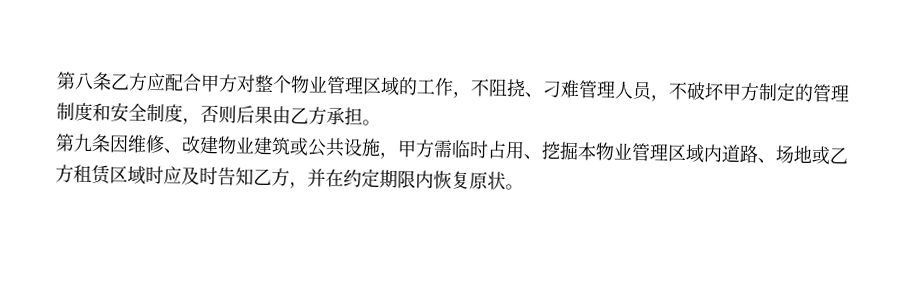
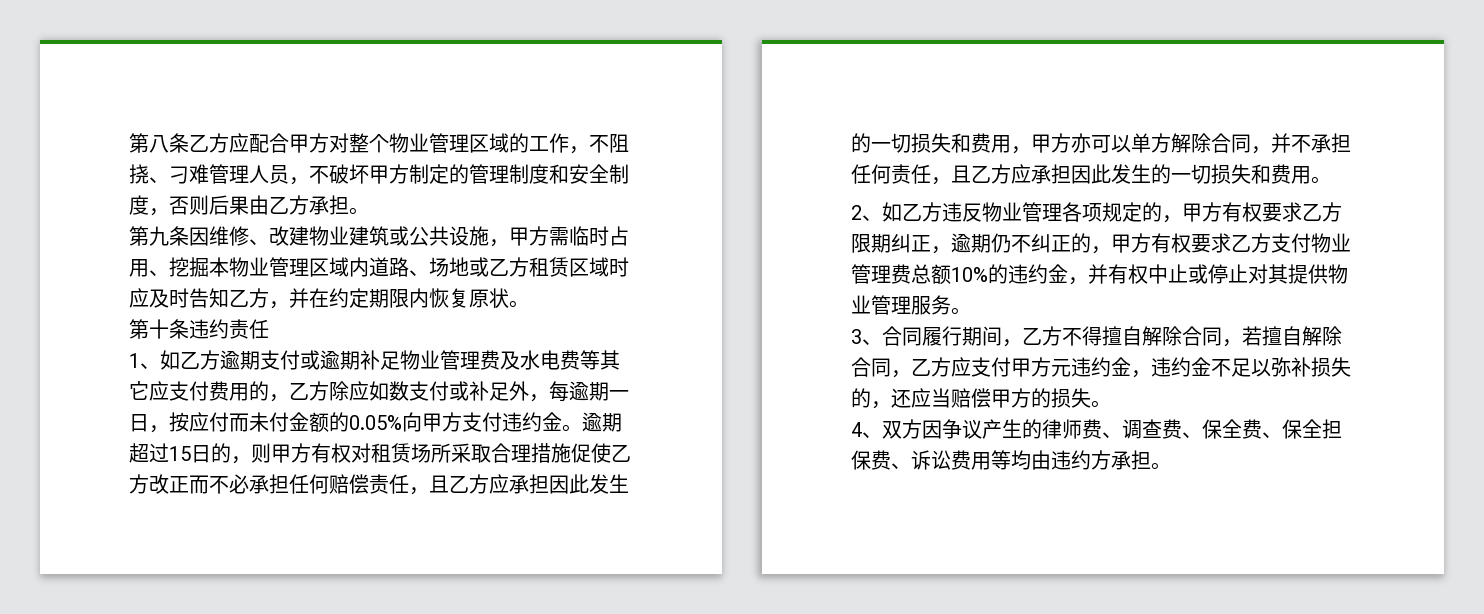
+ 第十条违约责任
+ 1、如乙方逾期支付或逾期补足物业管理费及水电费等其它应支付费用的，乙方除应如数支付或补足外，每逾期一日，按应付而未付金额的0.05%向甲方支付违约金。逾期超过15日的，则甲方有权对租赁场所采取合理措施促使乙方改正而不必承担任何赔偿责任，且乙方应承担因此发生的一切损失和费用，甲方亦可以单方解除合同，并不承担任何责任，且乙方应承担因此发生的一切损失和费用。
+ 2、如乙方违反物业管理各项规定的，甲方有权要求乙方限期纠正，逾期仍不纠正的，甲方有权要求乙方支付物业管理费总额10%的违约金，并有权中止或停止对其提供物业管理服务。
+ 3、合同履行期间，乙方不得擅自解除合同，若擅自解除合同，乙方应支付甲方元违约金，违约金不足以弥补损失的，还应当赔偿甲方的损失。
+ 4、双方因争议产生的律师费、调查费、保全费、保全担保费、诉讼费用等均由违约方承担。

